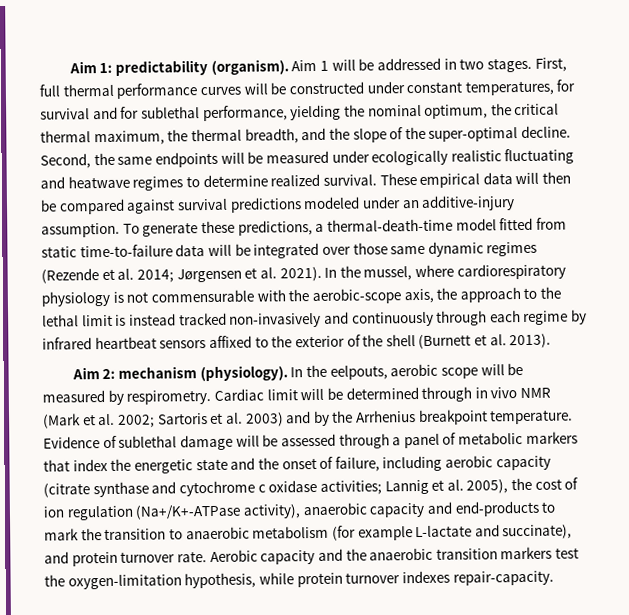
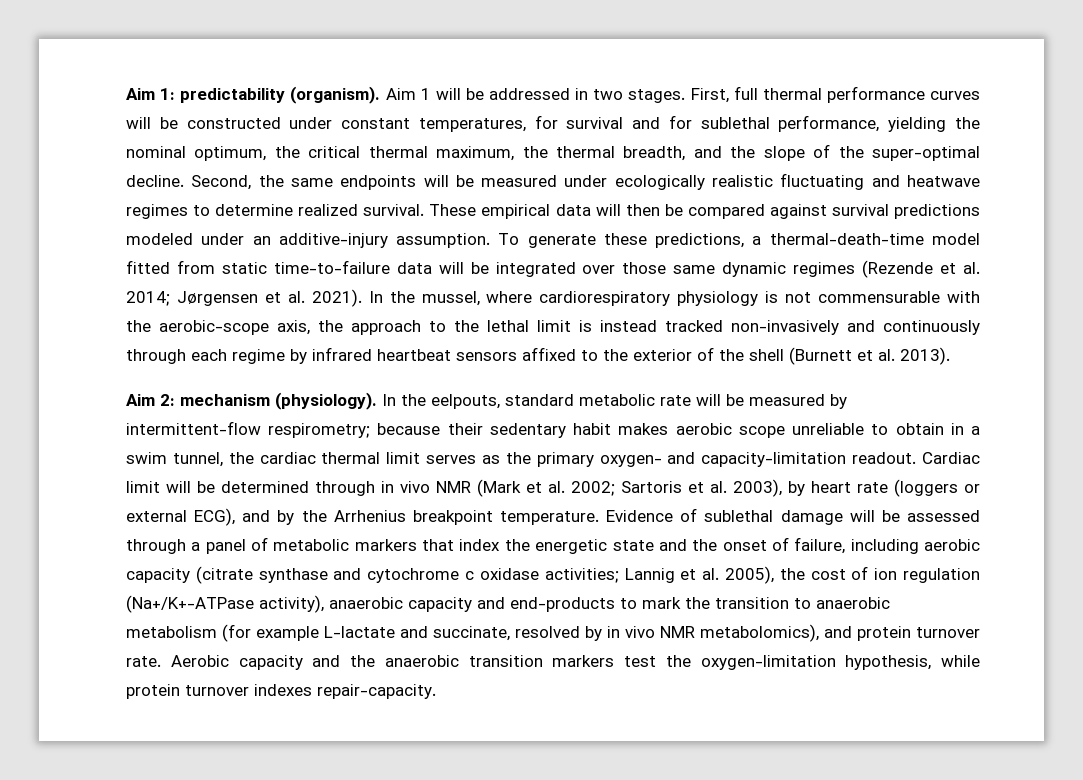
- In the eelpouts, aerobic scope will be measured by respirometry.
+ In the eelpouts, standard metabolic rate will be measured by intermittent-flow respirometry; because their sedentary habit makes aerobic scope unreliable to obtain in a swim tunnel, the cardiac thermal limit serves as the primary oxygen- and capacity-limitation readout.
- Cardiac limit will be determined through in vivo NMR (Mark et al. 2002; Sartoris et al. 2003) and by the Arrhenius breakpoint temperature.
+ Cardiac limit will be determined through in vivo NMR (Mark et al. 2002; Sartoris et al. 2003), by heart rate (loggers or external ECG), and by the Arrhenius breakpoint temperature.
- Lannig et al. 2005), the cost of ion regulation (Na+/K+-ATPase activity), anaerobic capacity and end-products to mark the transition to anaerobic metabolism (for example L-lactate and succinate), and protein turnover rate.
+ Lannig et al. 2005), the cost of ion regulation (Na+/K+-ATPase activity), anaerobic capacity and end-products to mark the transition to anaerobic metabolism (for example L-lactate and succinate, resolved by in vivo NMR metabolomics), and protein turnover rate.

